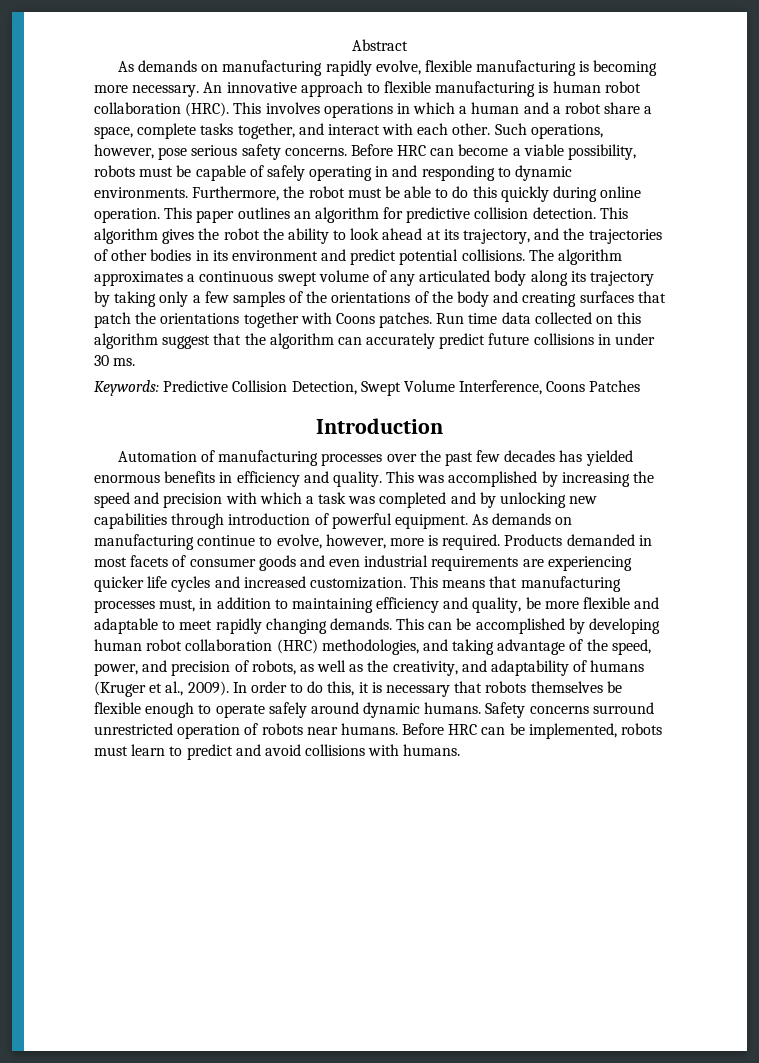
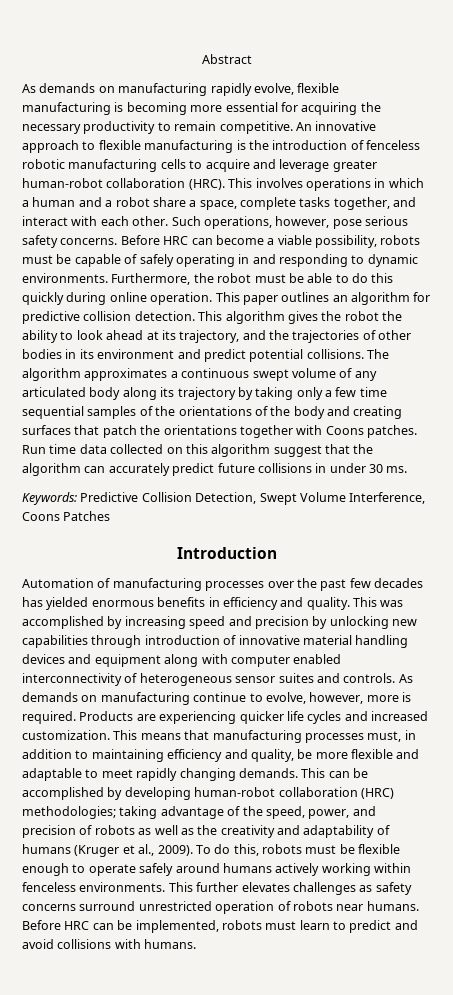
- As demands on manufacturing rapidly evolve, flexible manufacturing is becoming more necessary.
+ As demands on manufacturing rapidly evolve, flexible manufacturing is becoming more essential for acquiring the necessary productivity to remain competitive.
- An innovative approach to flexible manufacturing is human robot collaboration (HRC).
+ An innovative approach to flexible manufacturing is the introduction of fenceless robotic manufacturing cells to acquire and leverage greater human-robot collaboration (HRC).
- The algorithm approximates a continuous swept volume of any articulated body along its trajectory by taking only a few samples of the orientations of the body and creating surfaces that patch the orientations together with Coons patches.
+ The algorithm approximates a continuous swept volume of any articulated body along its trajectory by taking only a few time sequential samples of the orientations of the body and creating surfaces that patch the orientations together with Coons patches.
- This was accomplished by increasing the speed and precision with which a task was completed and by unlocking new capabilities through introduction of powerful equipment.
+ This was accomplished by increasing speed and precision by unlocking new capabilities through introduction of innovative material handling devices and equipment along with computer enabled interconnectivity of heterogeneous sensor suites and controls.
- Products demanded in most facets of consumer goods and even industrial requirements are experiencing quicker life cycles and increased customization.
+ Products are experiencing quicker life cycles and increased customization.
- This can be accomplished by developing human robot collaboration (HRC) methodologies, and taking advantage of the speed, power, and precision of robots, as well as the creativity, and adaptability of humans (Kruger et al., 2009).
+ This can be accomplished by developing human-robot collaboration (HRC) methodologies; taking advantage of the speed, power, and precision of robots as well as the creativity and adaptability of humans (Kruger et al., 2009).
- In order to do this, it is necessary that robots themselves be flexible enough to operate safely around dynamic humans. Safety concerns surround unrestricted operation of robots near humans.
+ To do this, robots must be flexible enough to operate safely around humans actively working within fenceless environments. This further elevates challenges as safety concerns surround unrestricted operation of robots near humans.

